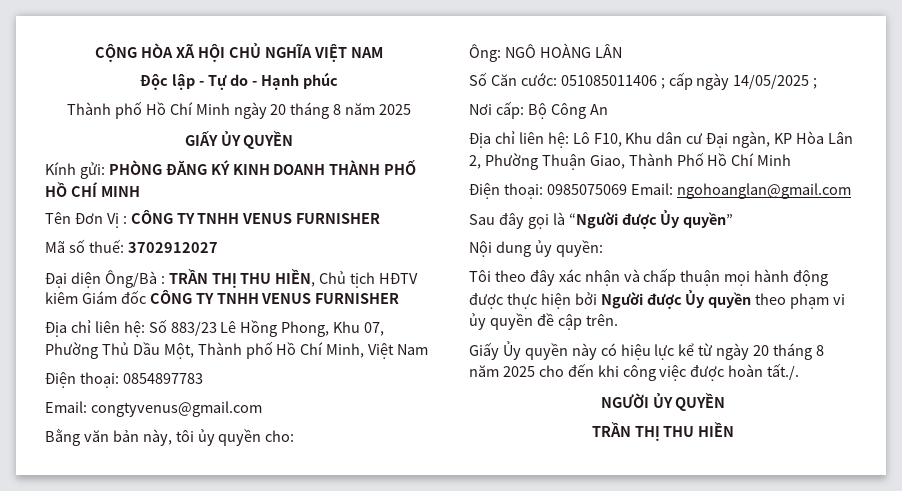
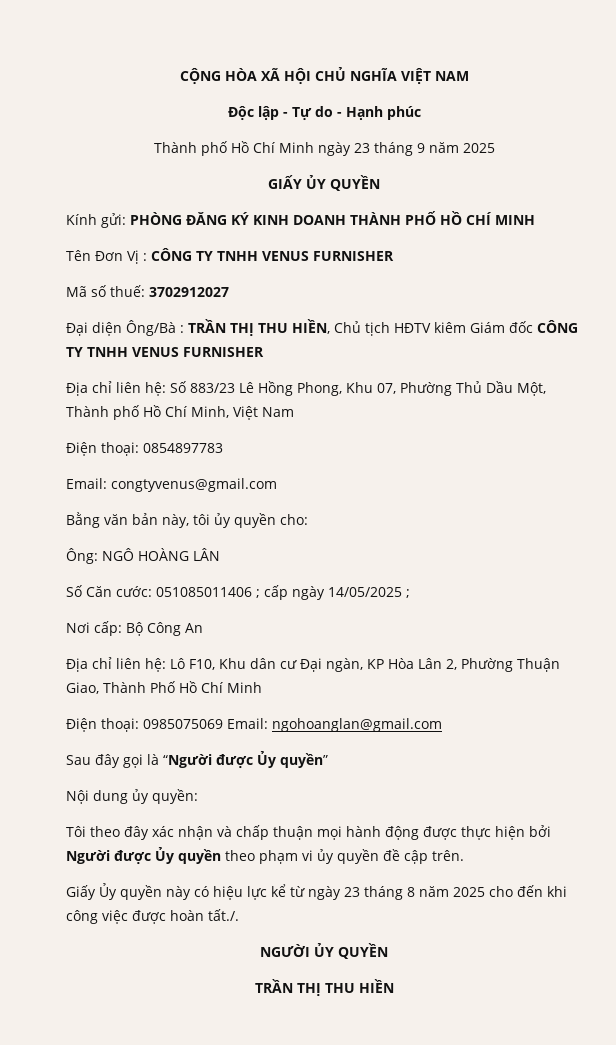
- Thành phố Hồ Chí Minh ngày 20 tháng 8 năm 2025
+ Thành phố Hồ Chí Minh ngày 23 tháng 9 năm 2025
- Giấy Ủy quyền này có hiệu lực kể từ ngày 20 tháng 8 năm 2025 cho đến khi công việc được hoàn tất./.
+ Giấy Ủy quyền này có hiệu lực kể từ ngày 23 tháng 8 năm 2025 cho đến khi công việc được hoàn tất./.

